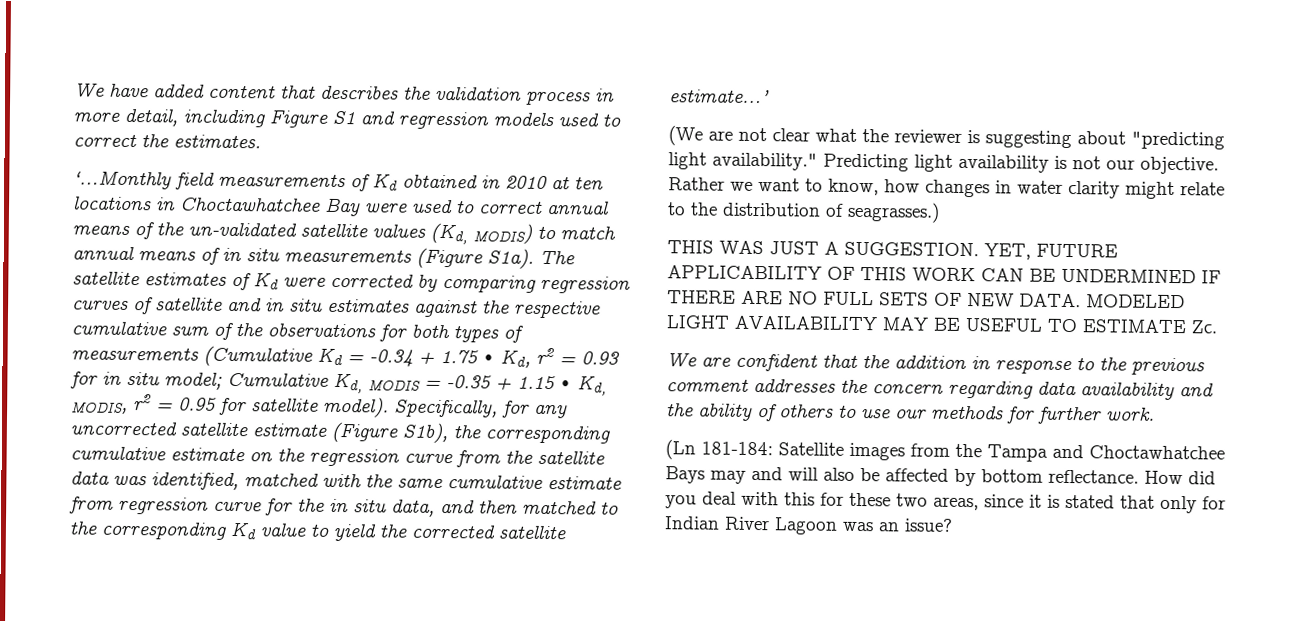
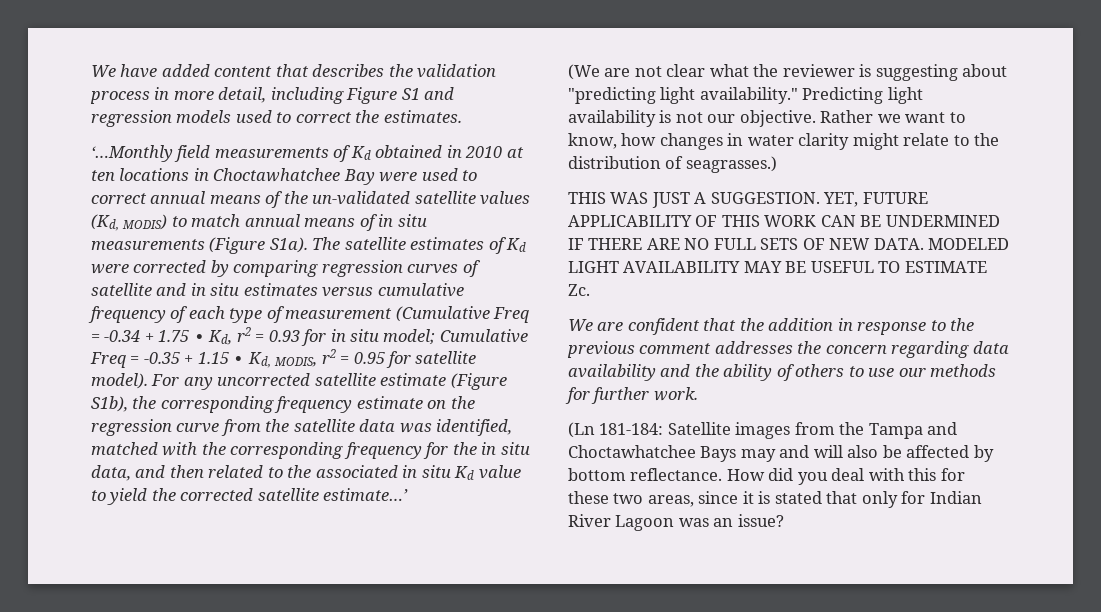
- The satellite estimates of Kd were corrected by comparing regression curves of satellite and in situ estimates against the respective cumulative sum of the observations for both types of measurements (Cumulative Kd = -0.34 + 1.75 ∙ Kd, r2 = 0.93 for in situ model; Cumulative Kd, MODIS = -0.35 + 1.15 ∙ Kd, MODIS, r2 = 0.95 for satellite model).
+ The satellite estimates of Kd were corrected by comparing regression curves of satellite and in situ estimates versus cumulative frequency of each type of measurement (Cumulative Freq = -0.34 + 1.75 ∙ Kd, r2 = 0.93 for in situ model; Cumulative Freq = -0.35 + 1.15 ∙ Kd, MODIS, r2 = 0.95 for satellite model).
- Specifically, for any uncorrected satellite estimate (Figure S1b), the corresponding cumulative estimate on the regression curve from the satellite data was identified, matched with the same cumulative estimate from regression curve for the in situ data, and then matched to the corresponding Kd value to yield the corrected satellite estimate…’
+ For any uncorrected satellite estimate (Figure S1b), the corresponding frequency estimate on the regression curve from the satellite data was identified, matched with the corresponding frequency for the in situ data, and then related to the associated in situ Kd value to yield the corrected satellite estimate…’

